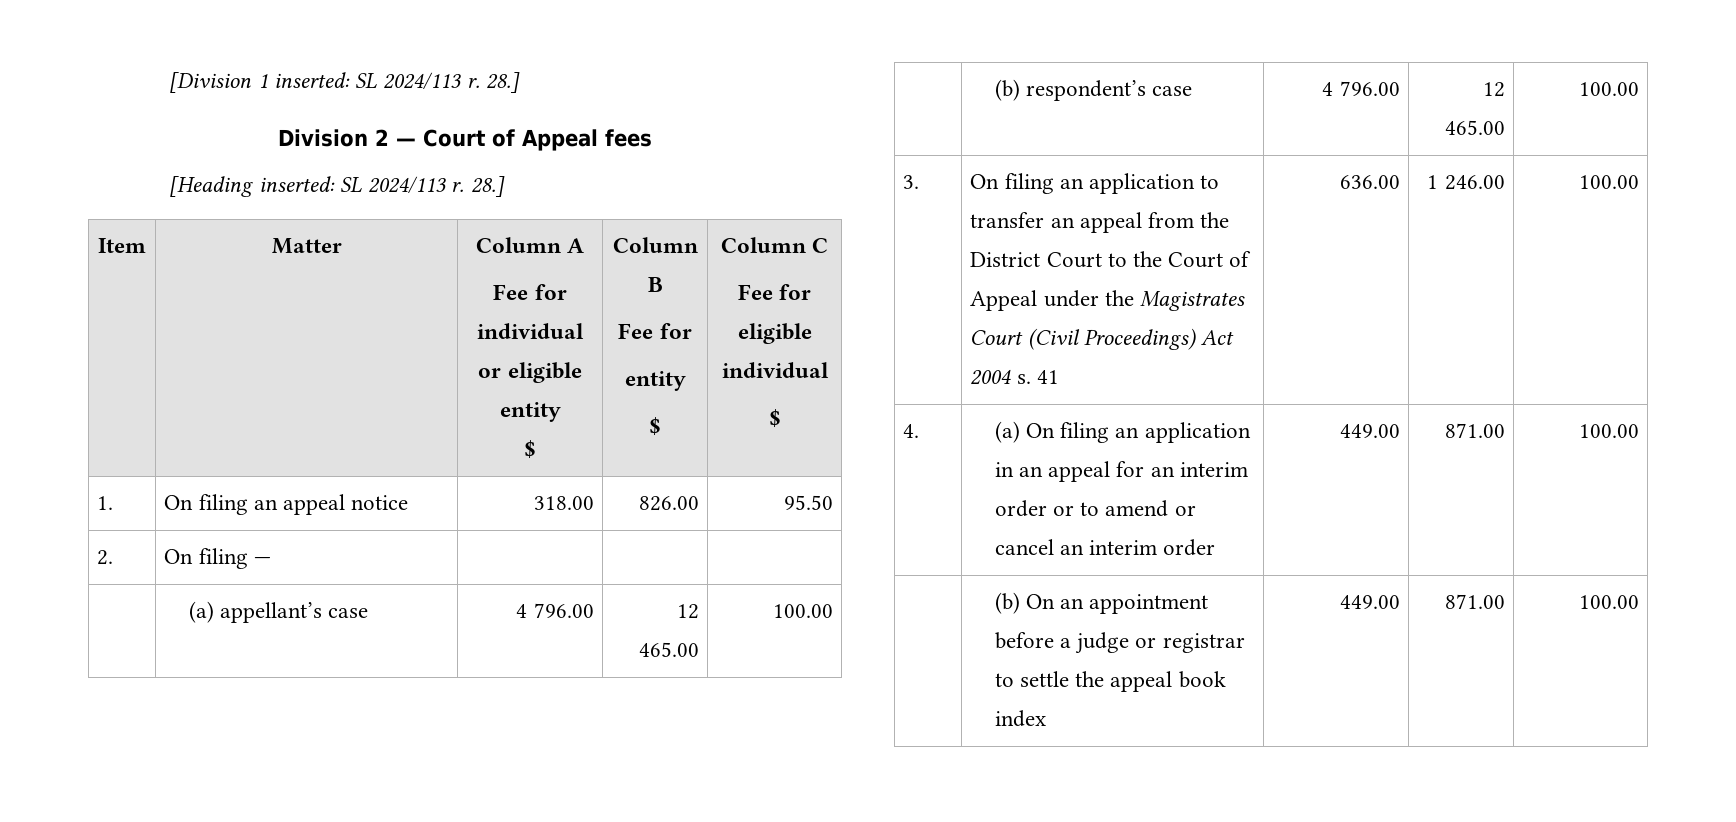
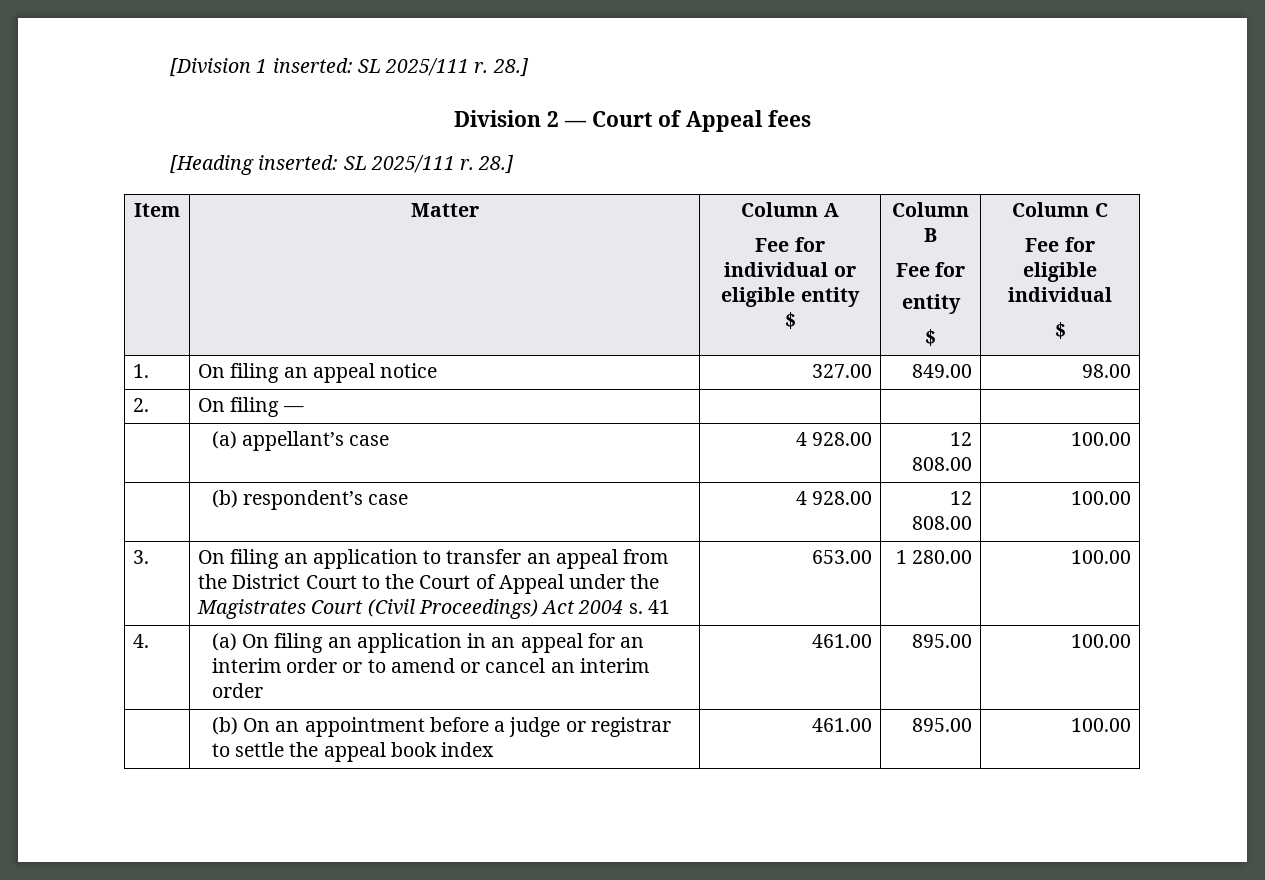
- [Division 1 inserted: SL 2024/113 r.
+ [Division 1 inserted: SL 2025/111 r.
- [Heading inserted: SL 2024/113 r.
+ [Heading inserted: SL 2025/111 r.
- 1. | On filing an appeal notice | 318.00 | 826.00 | 95.50
+ 1. | On filing an appeal notice | 327.00 | 849.00 | 98.00
- | (a) appellant’s case | 4 796.00 | 12 465.00 | 100.00
+ | (a) appellant’s case | 4 928.00 | 12 808.00 | 100.00
- | (b) respondent’s case | 4 796.00 | 12 465.00 | 100.00
+ | (b) respondent’s case | 4 928.00 | 12 808.00 | 100.00
- 3. | On filing an application to transfer an appeal from the District Court to the Court of Appeal under the Magistrates Court (Civil Proceedings) Act 2004 s. 41 | 636.00 | 1 246.00 | 100.00
+ 3. | On filing an application to transfer an appeal from the District Court to the Court of Appeal under the Magistrates Court (Civil Proceedings) Act 2004 s. 41 | 653.00 | 1 280.00 | 100.00
- 4. | (a) On filing an application in an appeal for an interim order or to amend or cancel an interim order | 449.00 | 871.00 | 100.00
+ 4. | (a) On filing an application in an appeal for an interim order or to amend or cancel an interim order | 461.00 | 895.00 | 100.00
- | (b) On an appointment before a judge or registrar to settle the appeal book index | 449.00 | 871.00 | 100.00
+ | (b) On an appointment before a judge or registrar to settle the appeal book index | 461.00 | 895.00 | 100.00

